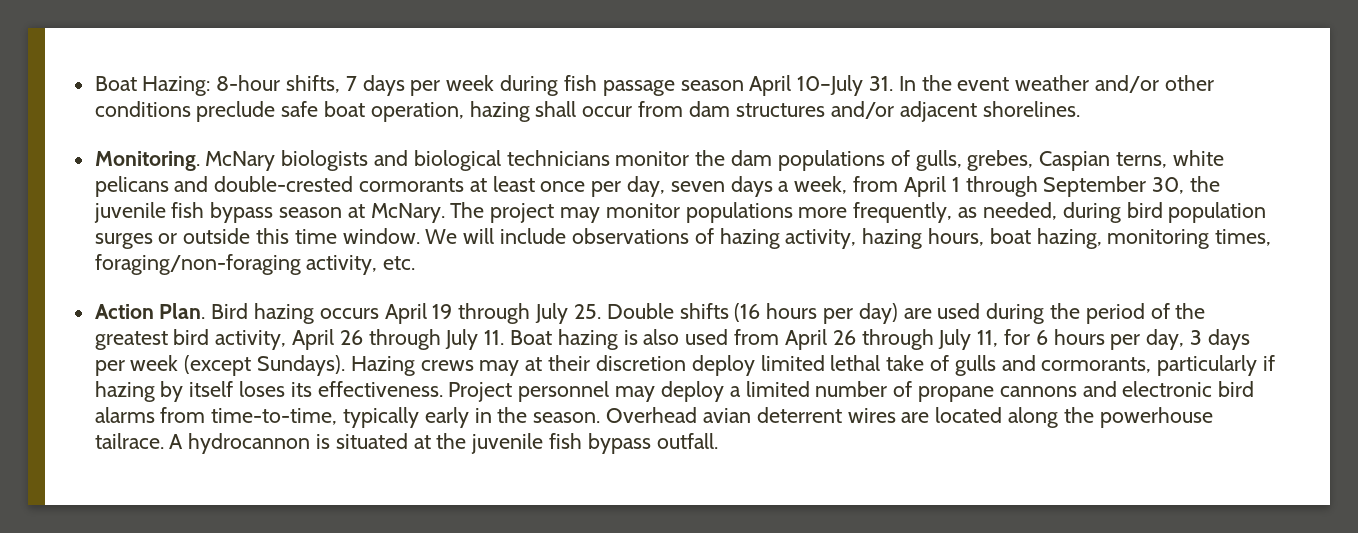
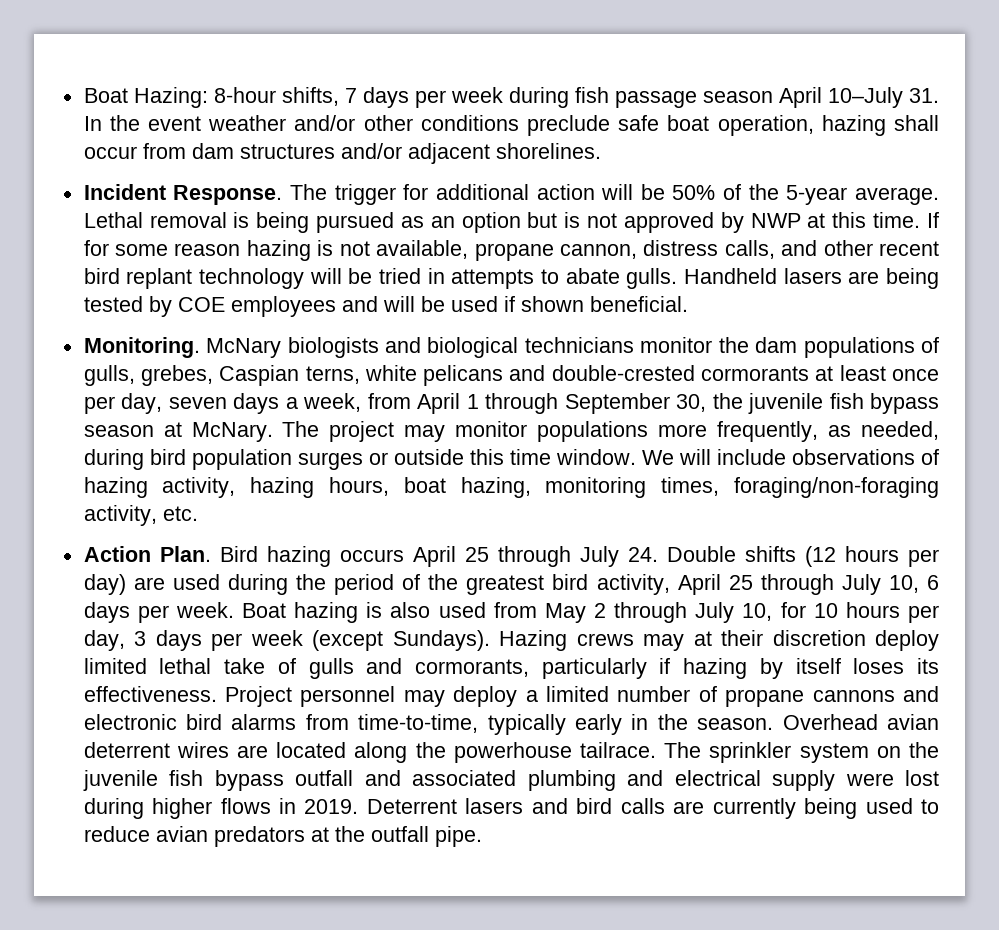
+ Incident Response. The trigger for additional action will be 50% of the 5-year average. Lethal removal is being pursued as an option but is not approved by NWP at this time. If for some reason hazing is not available, propane cannon, distress calls, and other recent bird replant technology will be tried in attempts to abate gulls. Handheld lasers are being tested by COE employees and will be used if shown beneficial.
- Bird hazing occurs April 19 through July 25. Double shifts (16 hours per day) are used during the period of the greatest bird activity, April 26 through July 11. Boat hazing is also used from April 26 through July 11, for 6 hours per day, 3 days per week (except Sundays).
+ Bird hazing occurs April 25 through July 24. Double shifts (12 hours per day) are used during the period of the greatest bird activity, April 25 through July 10, 6 days per week. Boat hazing is also used from May 2 through July 10, for 10 hours per day, 3 days per week (except Sundays).
- A hydrocannon is situated at the juvenile fish bypass outfall.
+ The sprinkler system on the juvenile fish bypass outfall and associated plumbing and electrical supply were lost during higher flows in 2019. Deterrent lasers and bird calls are currently being used to reduce avian predators at the outfall pipe.

